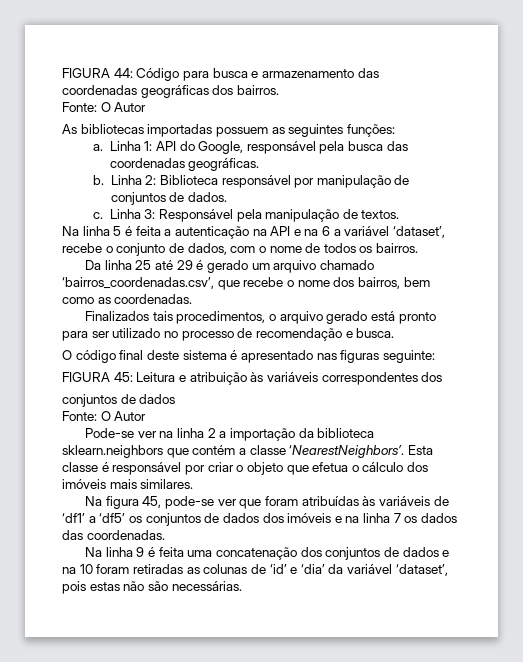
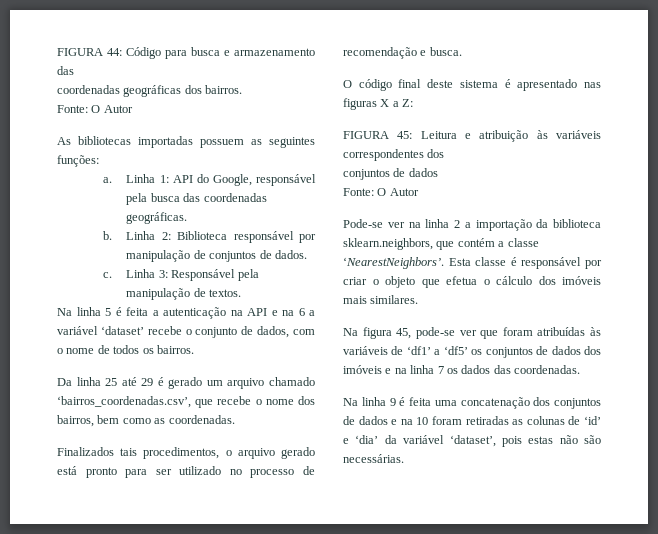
- Na linha 5 é feita a autenticação na API e na 6 a variável ‘dataset’, recebe o conjunto de dados, com o nome de todos os bairros.
+ Na linha 5 é feita a autenticação na API e na 6 a variável ‘dataset’ recebe o conjunto de dados, com o nome de todos os bairros.
- O código final deste sistema é apresentado nas figuras seguinte:
+ O código final deste sistema é apresentado nas figuras X a Z:
- Pode-se ver na linha 2 a importação da biblioteca sklearn.neighbors que contém a classe ‘NearestNeighbors’.
+ Pode-se ver na linha 2 a importação da biblioteca sklearn.neighbors, que contém a classe ‘NearestNeighbors’.

